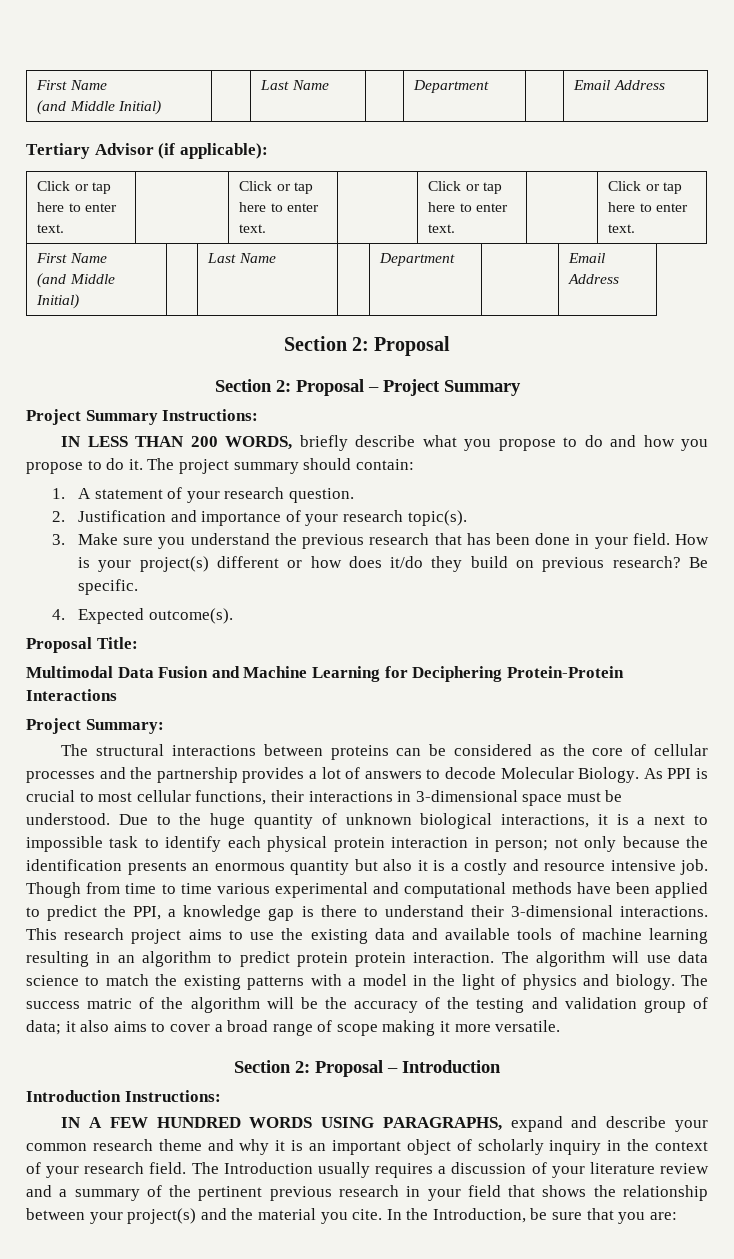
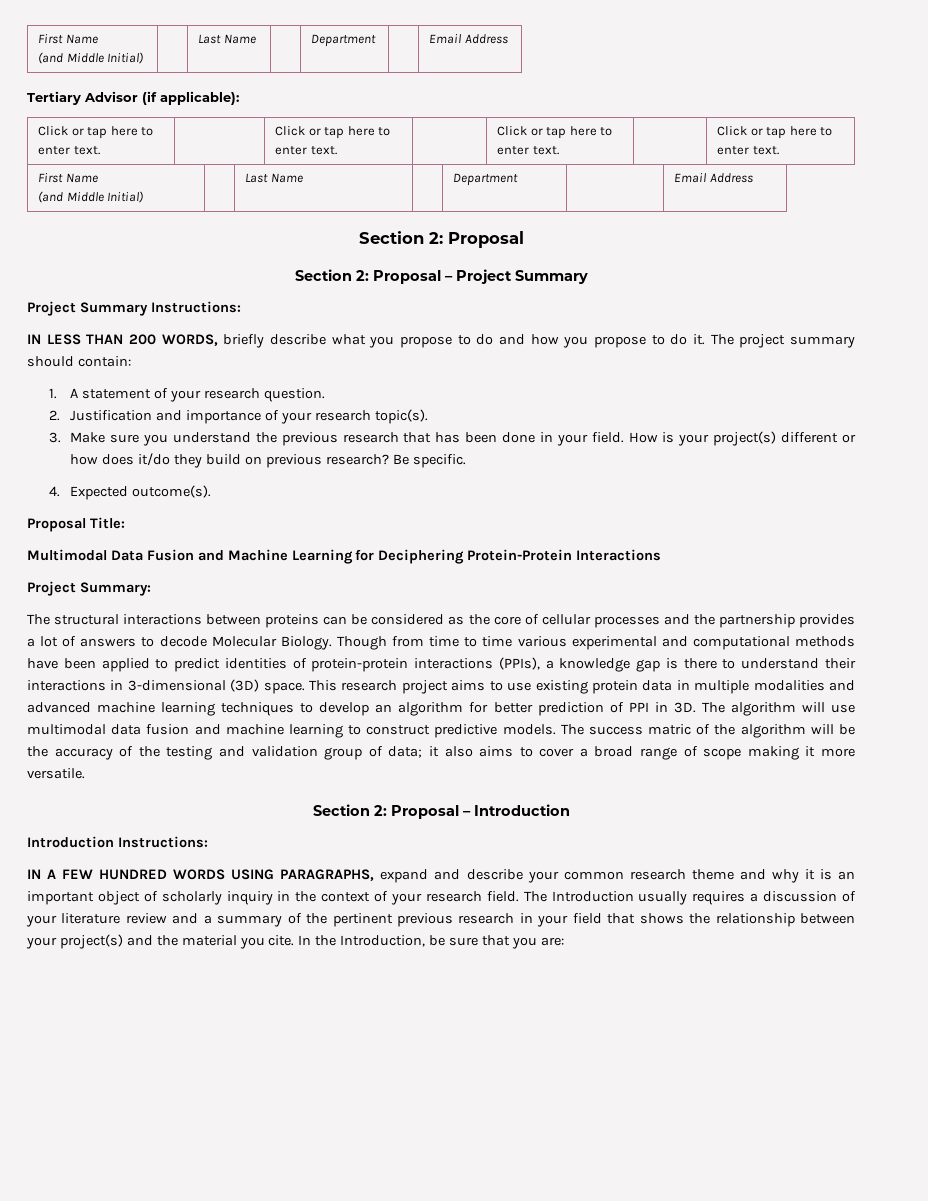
- As PPI is crucial to most cellular functions, their interactions in 3-dimensional space must be understood. Due to the huge quantity of unknown biological interactions, it is a next to impossible task to identify each physical protein interaction in person; not only because the identification presents an enormous quantity but also it is a costly and resource intensive job.
- Though from time to time various experimental and computational methods have been applied to predict the PPI, a knowledge gap is there to understand their 3-dimensional interactions.
+ Though from time to time various experimental and computational methods have been applied to predict identities of protein-protein interactions (PPIs), a knowledge gap is there to understand their interactions in 3-dimensional (3D) space.
- This research project aims to use the existing data and available tools of machine learning resulting in an algorithm to predict protein protein interaction. The algorithm will use data science to match the existing patterns with a model in the light of physics and biology.
+ This research project aims to use existing protein data in multiple modalities and advanced machine learning techniques to develop an algorithm for better prediction of PPI in 3D. The algorithm will use multimodal data fusion and machine learning to construct predictive models.

